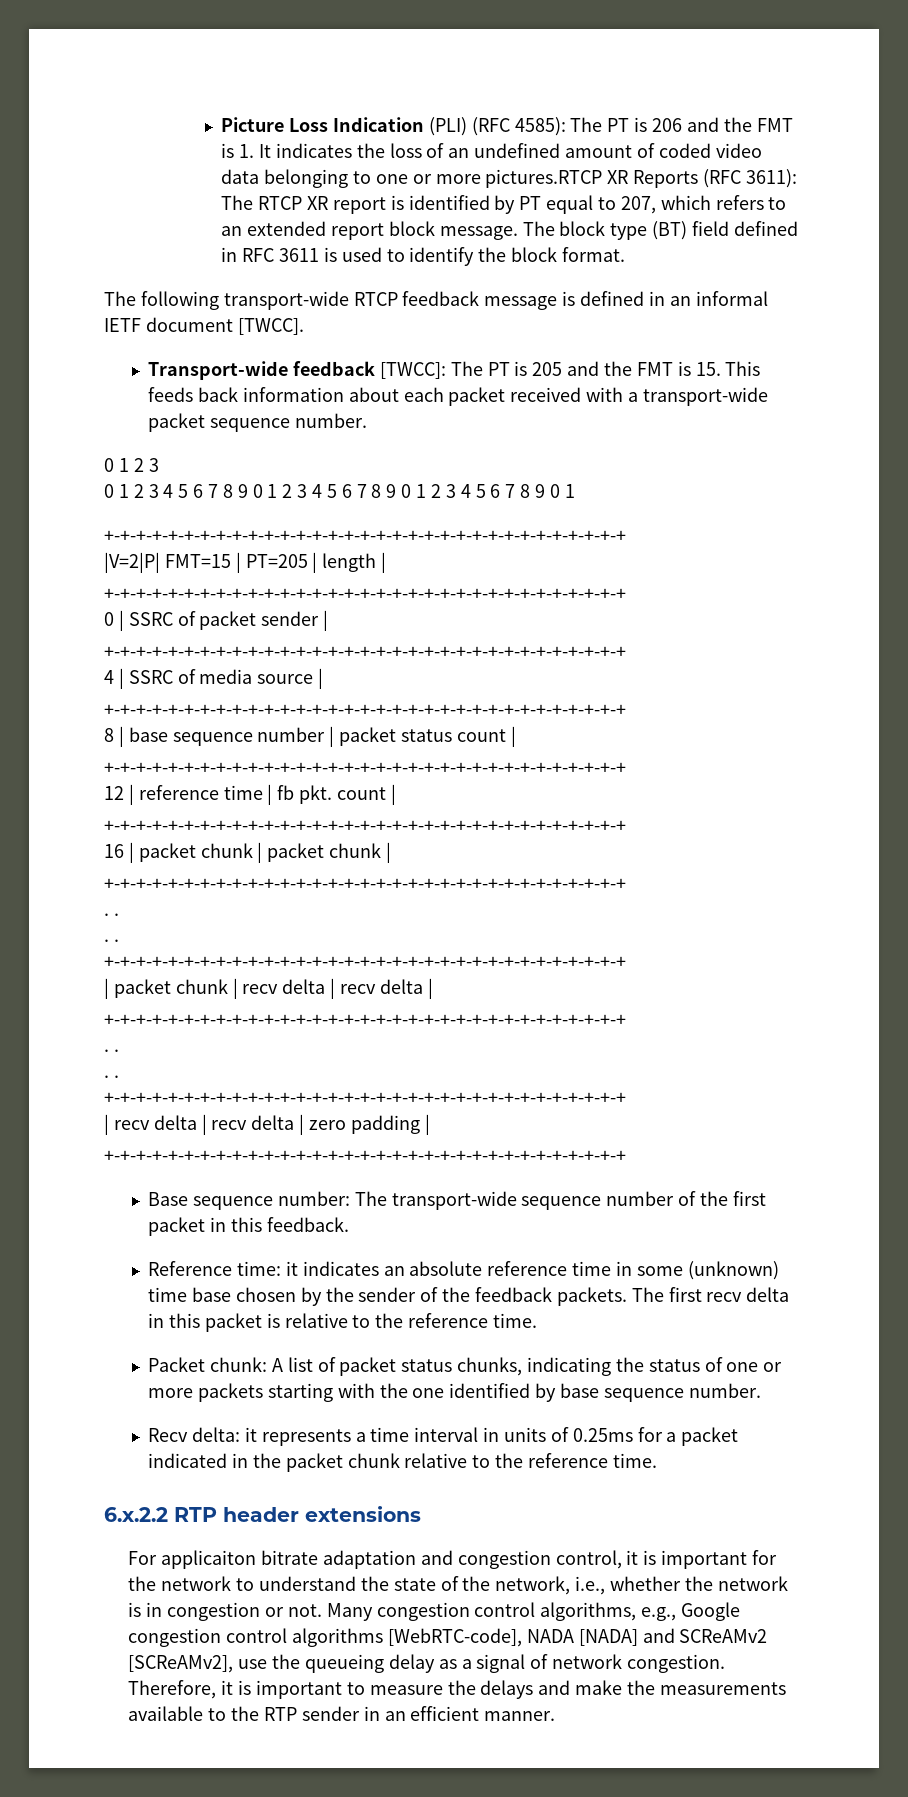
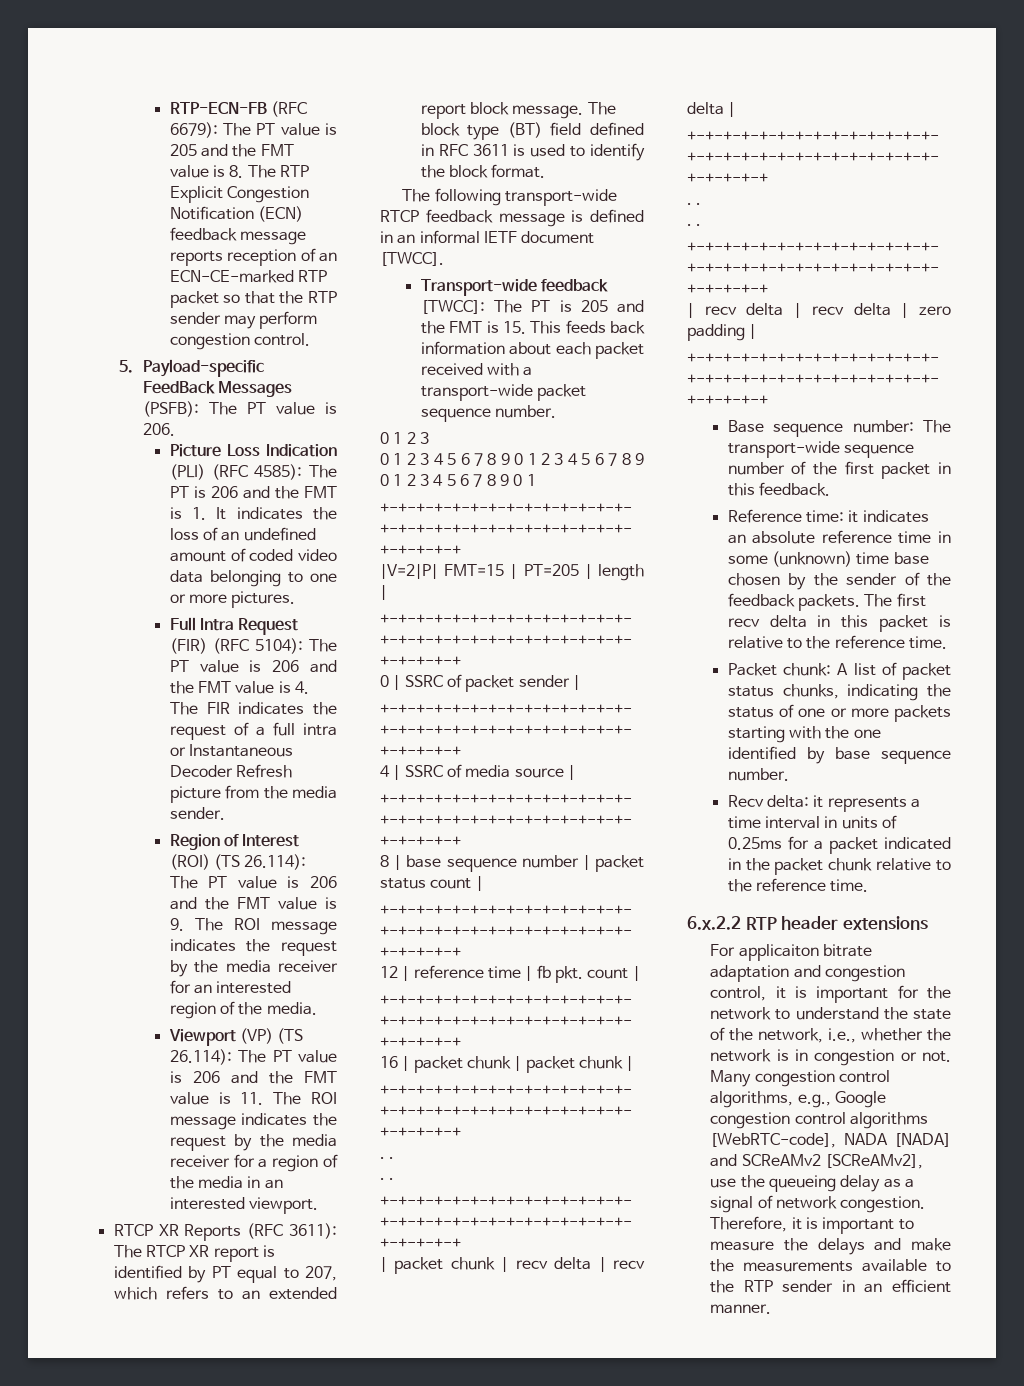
+ RTP-ECN-FB (RFC 6679): The PT value is 205 and the FMT value is 8. The RTP Explicit Congestion Notification (ECN) feedback message reports reception of an ECN-CE-marked RTP packet so that the RTP sender may perform congestion control.
+ 5. Payload-specific FeedBack Messages (PSFB): The PT value is 206.
- Picture Loss Indication (PLI) (RFC 4585): The PT is 206 and the FMT is 1. It indicates the loss of an undefined amount of coded video data belonging to one or more pictures.RTCP XR Reports (RFC 3611): The RTCP XR report is identified by PT equal to 207, which refers to an extended report block message.
+ Picture Loss Indication (PLI) (RFC 4585): The PT is 206 and the FMT is 1. It indicates the loss of an undefined amount of coded video data belonging to one or more pictures.
+ Full Intra Request (FIR) (RFC 5104): The PT value is 206 and the FMT value is 4. The FIR indicates the request of a full intra or Instantaneous Decoder Refresh picture from the media sender.
+ Region of Interest (ROI) (TS 26.114): The PT value is 206 and the FMT value is 9. The ROI message indicates the request by the media receiver for an interested region of the media.
+ Viewport (VP) (TS 26.114): The PT value is 206 and the FMT value is 11. The ROI message indicates the request by the media receiver for a region of the media in an interested viewport.
+ RTCP XR Reports (RFC 3611): The RTCP XR report is identified by PT equal to 207, which refers to an extended report block message.

